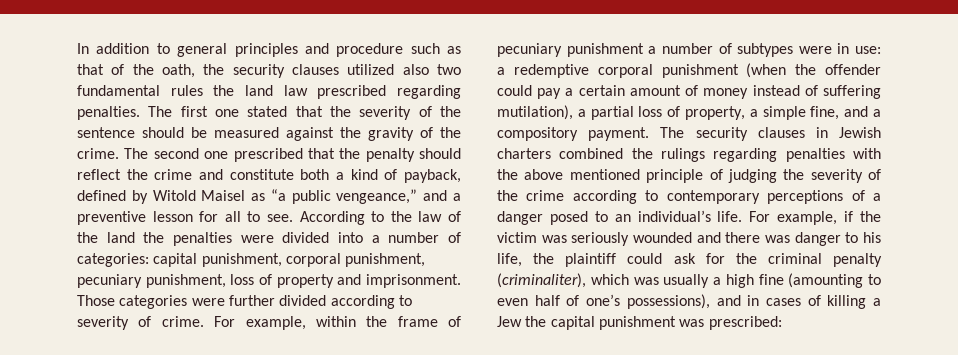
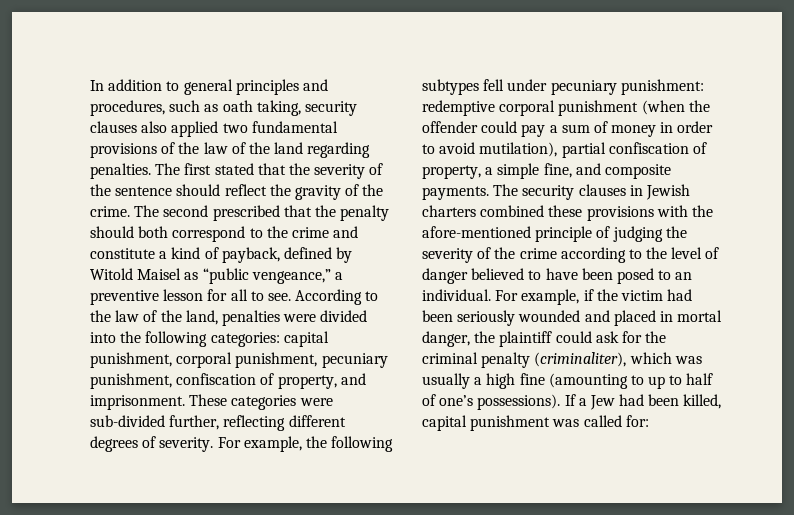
- In addition to general principles and procedure such as that of the oath, the security clauses utilized also two fundamental rules the land law prescribed regarding penalties.
+ In addition to general principles and procedures, such as oath taking, security clauses also applied two fundamental provisions of the law of the land regarding penalties.
- The first one stated that the severity of the sentence should be measured against the gravity of the crime.
+ The first stated that the severity of the sentence should reflect the gravity of the crime.
- The second one prescribed that the penalty should reflect the crime and constitute both a kind of payback, defined by Witold Maisel as “a public vengeance,” and a preventive lesson for all to see.
+ The second prescribed that the penalty should both correspond to the crime and constitute a kind of payback, defined by Witold Maisel as “public vengeance,” a preventive lesson for all to see.
- According to the law of the land the penalties were divided into a number of categories: capital punishment, corporal punishment, pecuniary punishment, loss of property and imprisonment.
+ According to the law of the land, penalties were divided into the following categories: capital punishment, corporal punishment, pecuniary punishment, confiscation of property, and imprisonment.
- Those categories were further divided according to severity of crime. For example, within the frame of pecuniary punishment a number of subtypes were in use: a redemptive corporal punishment (when the offender could pay a certain amount of money instead of suffering mutilation), a partial loss of property, a simple fine, and a compository payment.
+ These categories were sub-divided further, reflecting different degrees of severity. For example, the following subtypes fell under pecuniary punishment: redemptive corporal punishment (when the offender could pay a sum of money in order to avoid mutilation), partial confiscation of property, a simple fine, and composite payments.
- The security clauses in Jewish charters combined the rulings regarding penalties with the above mentioned principle of judging the severity of the crime according to contemporary perceptions of a danger posed to an individual’s life.
+ The security clauses in Jewish charters combined these provisions with the afore-mentioned principle of judging the severity of the crime according to the level of danger believed to have been posed to an individual.
- For example, if the victim was seriously wounded and there was danger to his life, the plaintiff could ask for the criminal penalty (criminaliter), which was usually a high fine (amounting to even half of one’s possessions), and in cases of killing a Jew the capital punishment was prescribed:
+ For example, if the victim had been seriously wounded and placed in mortal danger, the plaintiff could ask for the criminal penalty (criminaliter), which was usually a high fine (amounting to up to half of one’s possessions). If a Jew had been killed, capital punishment was called for:

